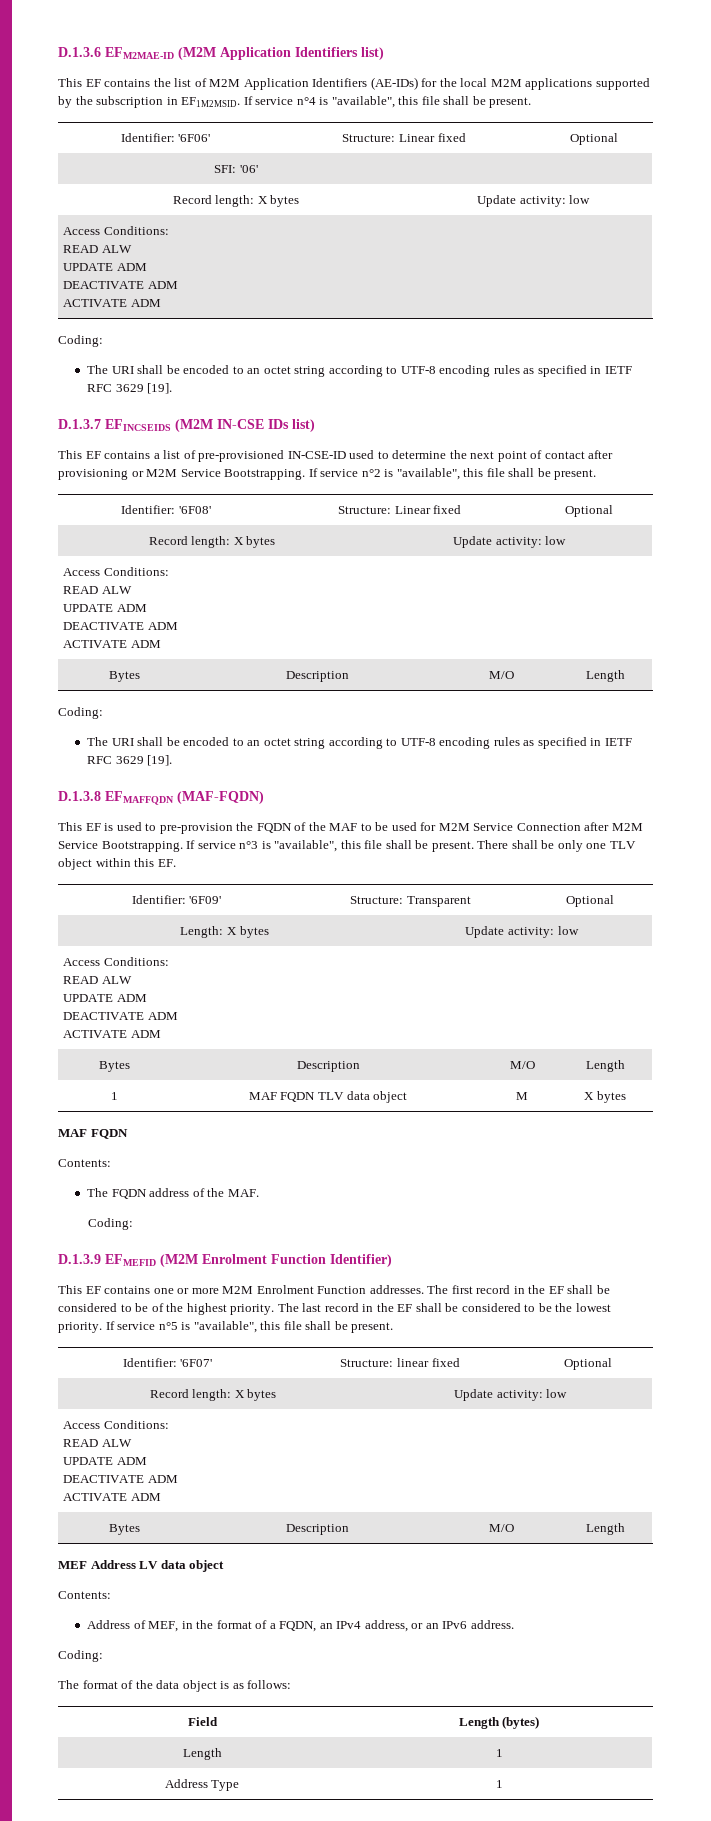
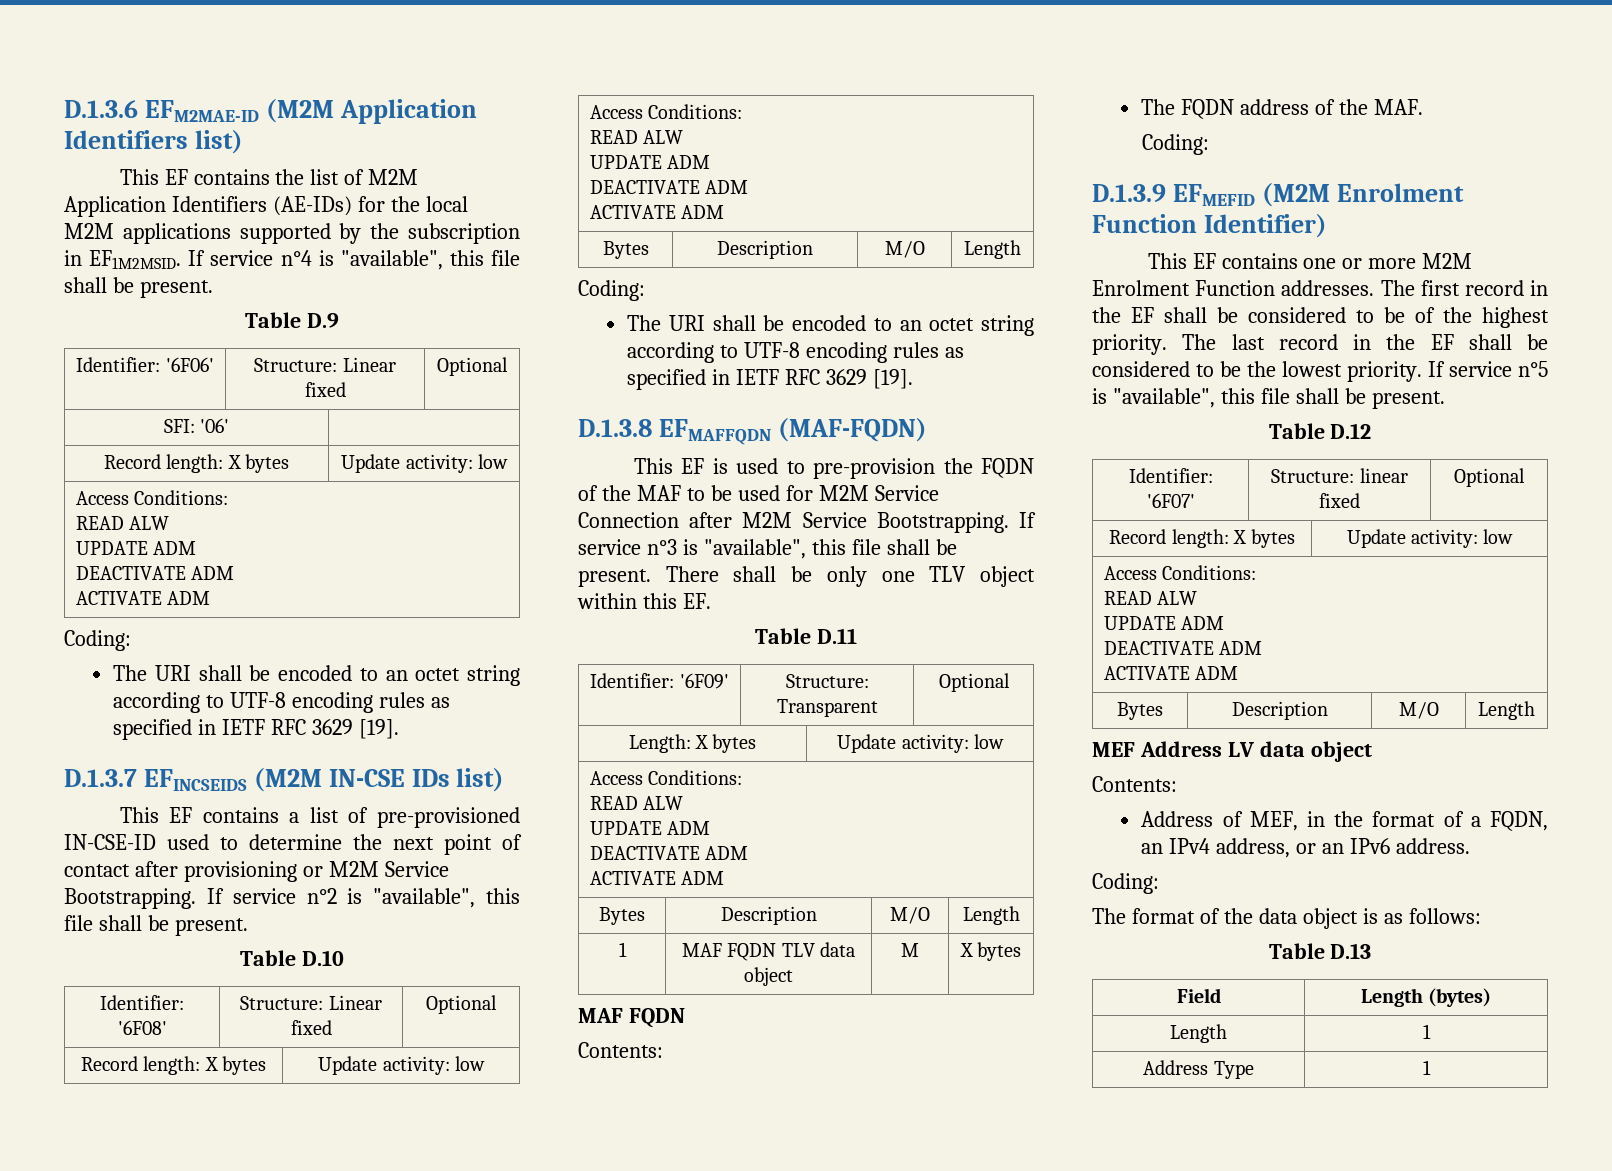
+ Table D.9
+ Table D.10
+ Table D.11
+ Table D.12
+ Table D.13

